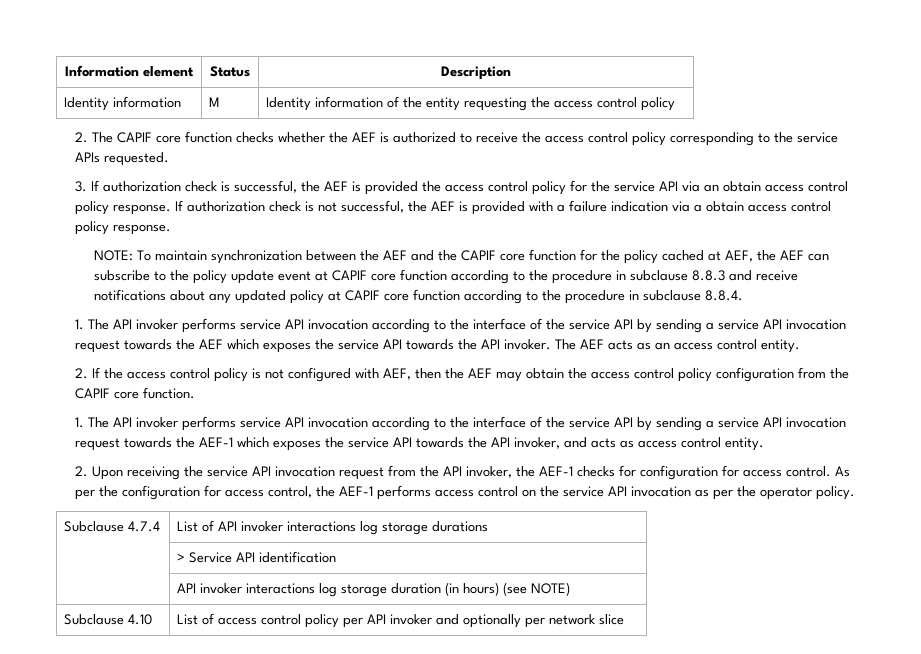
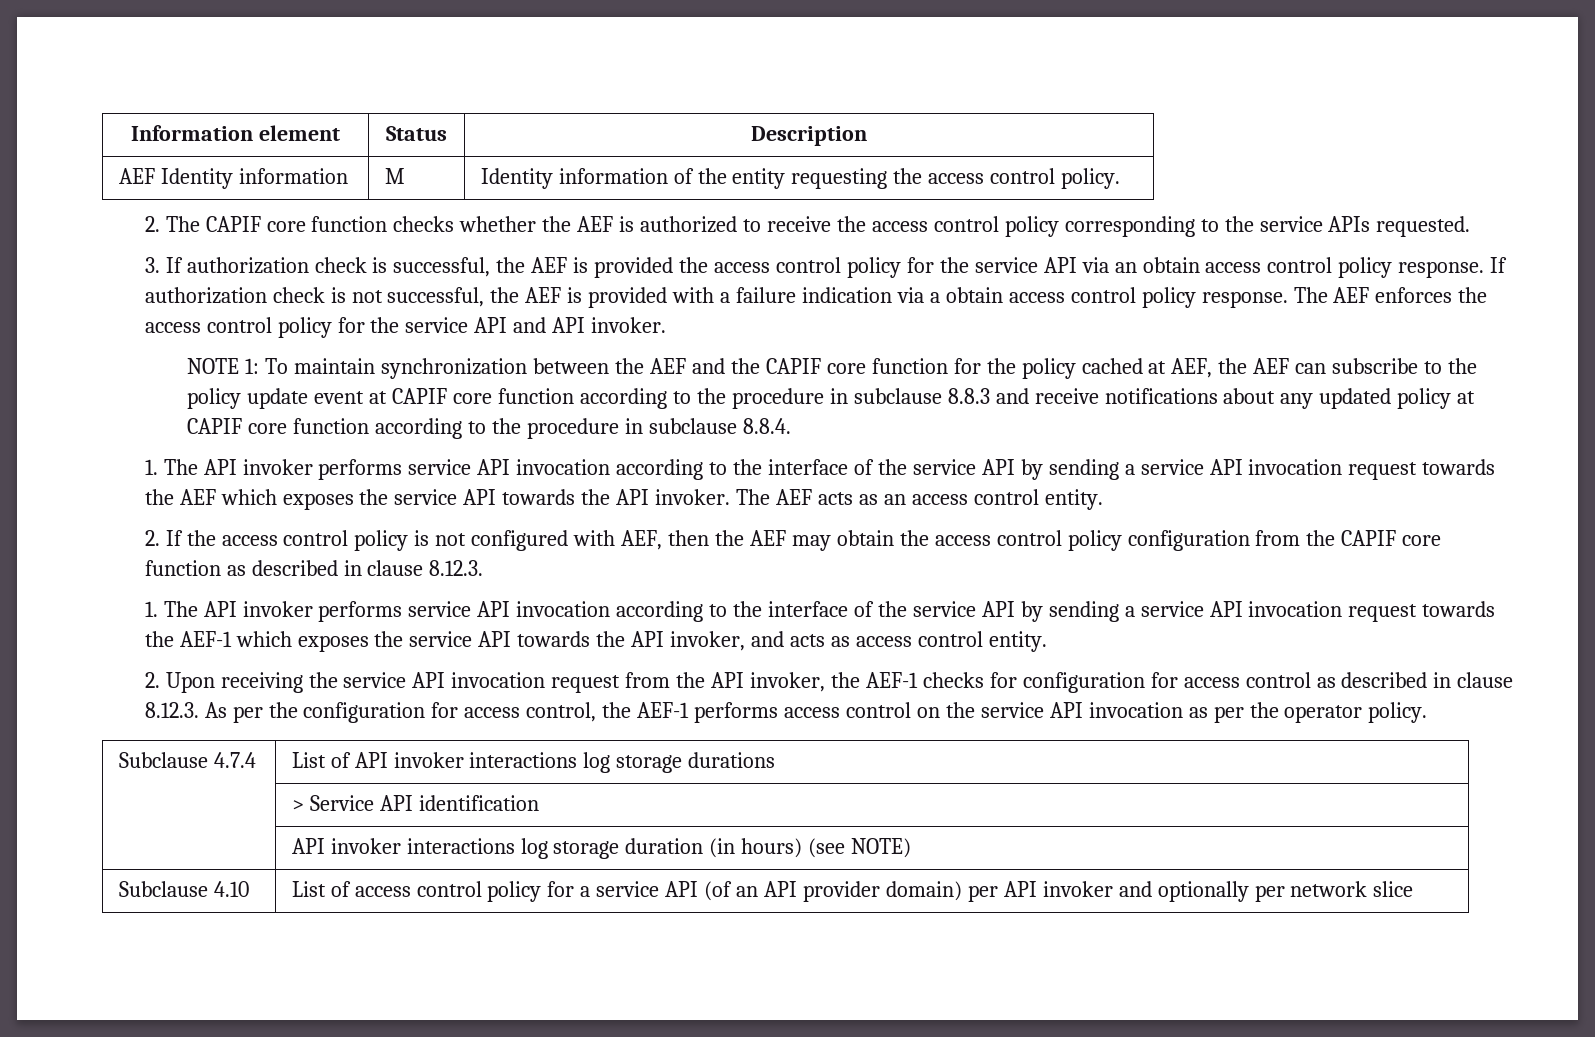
- Identity information | M | Identity information of the entity requesting the access control policy
+ AEF Identity information | M | Identity information of the entity requesting the access control policy.
- If authorization check is not successful, the AEF is provided with a failure indication via a obtain access control policy response.
- NOTE:
+ If authorization check is not successful, the AEF is provided with a failure indication via a obtain access control policy response. The AEF enforces the access control policy for the service API and API invoker.
+ NOTE 1:
- 2. If the access control policy is not configured with AEF, then the AEF may obtain the access control policy configuration from the CAPIF core function.
+ 2. If the access control policy is not configured with AEF, then the AEF may obtain the access control policy configuration from the CAPIF core function as described in clause 8.12.3.
- 2. Upon receiving the service API invocation request from the API invoker, the AEF-1 checks for configuration for access control. As per the configuration for access control, the AEF-1 performs access control on the service API invocation as per the operator policy.
+ 2. Upon receiving the service API invocation request from the API invoker, the AEF-1 checks for configuration for access control as described in clause 8.12.3. As per the configuration for access control, the AEF-1 performs access control on the service API invocation as per the operator policy.
- Subclause 4.10 | List of access control policy per API invoker and optionally per network slice
+ Subclause 4.10 | List of access control policy for a service API (of an API provider domain) per API invoker and optionally per network slice

